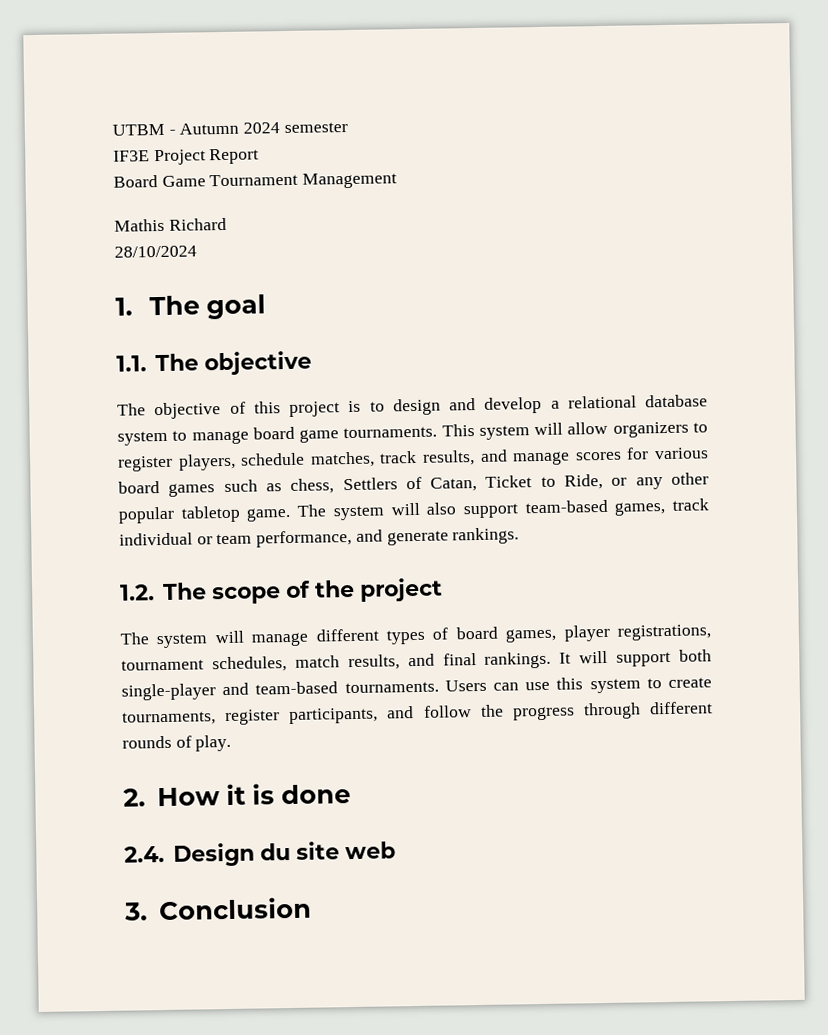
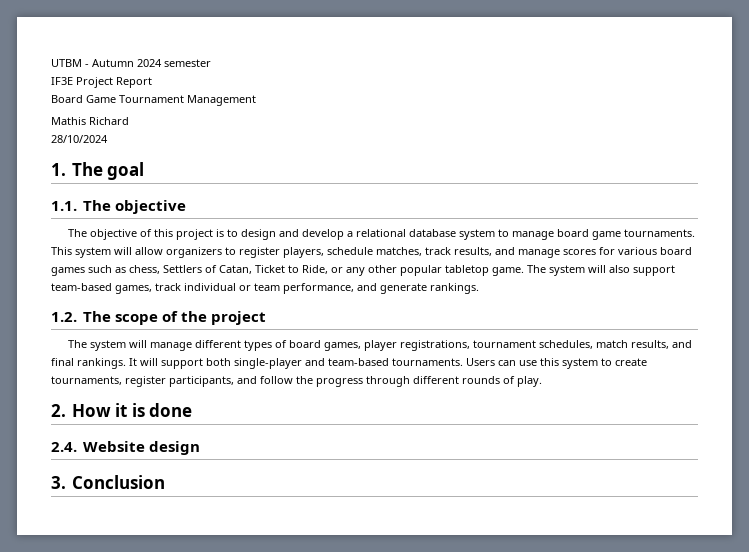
- 2.4. Design du site web
+ 2.4. Website design

